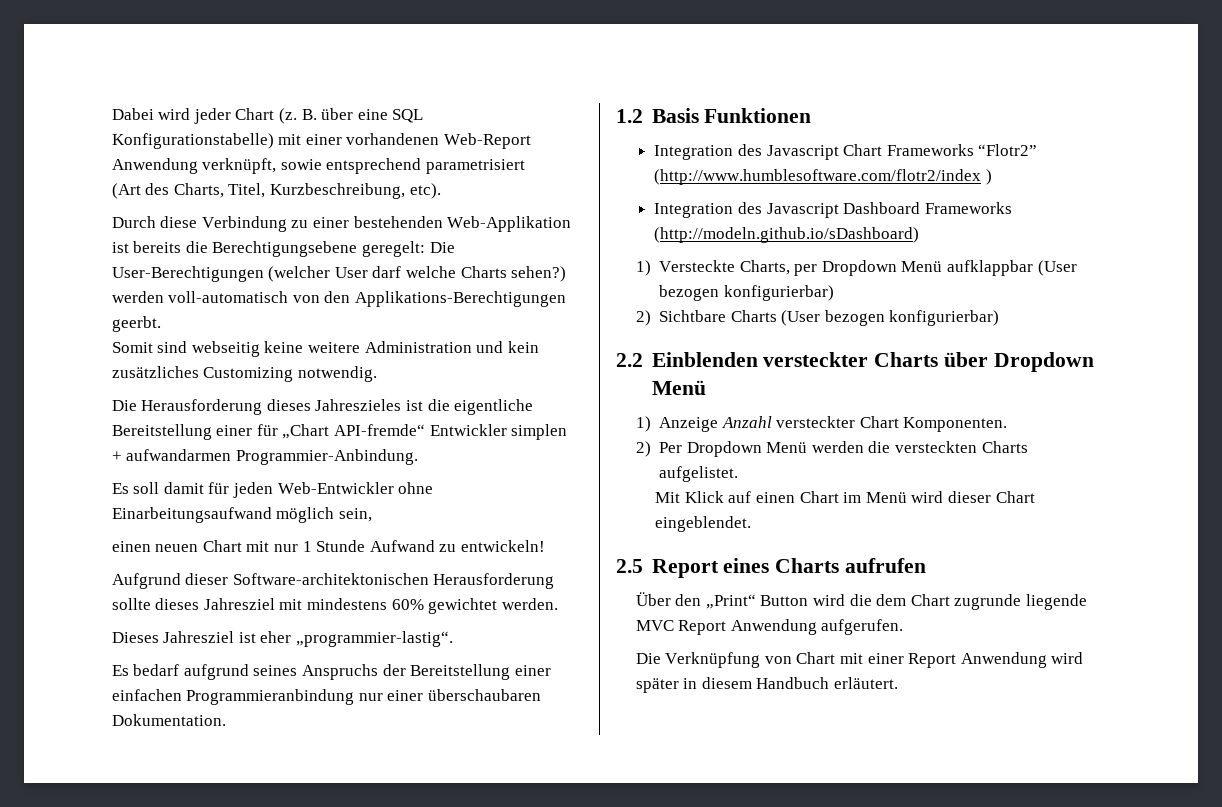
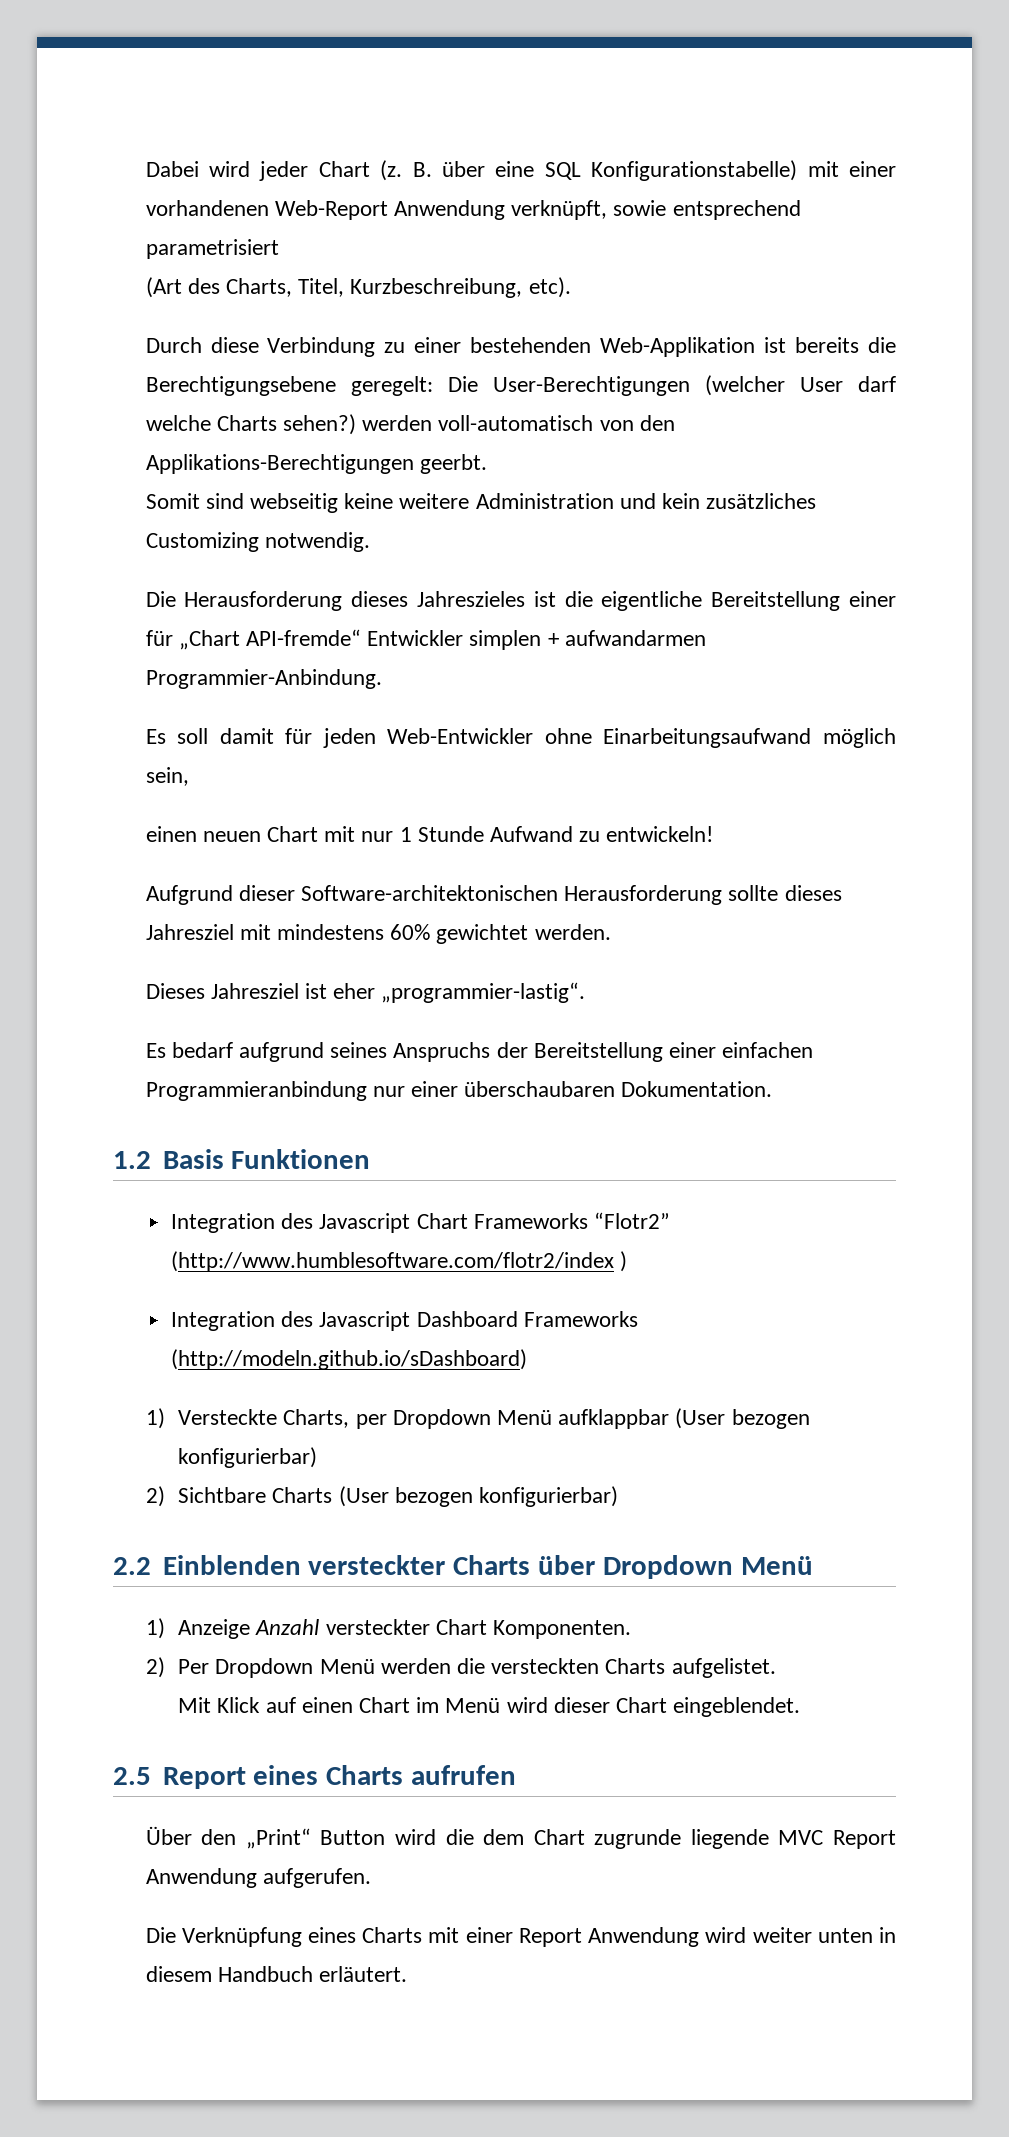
- Die Verknüpfung von Chart mit einer Report Anwendung wird später in diesem Handbuch erläutert.
+ Die Verknüpfung eines Charts mit einer Report Anwendung wird weiter unten in diesem Handbuch erläutert.

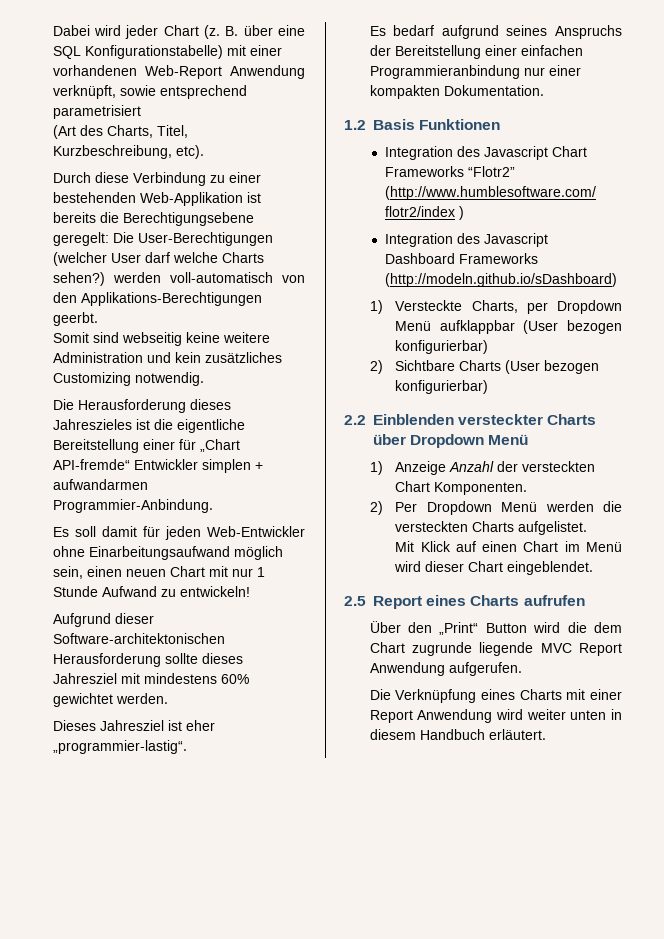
- Es soll damit für jeden Web-Entwickler ohne Einarbeitungsaufwand möglich sein,
- einen neuen Chart mit nur 1 Stunde Aufwand zu entwickeln!
+ Es soll damit für jeden Web-Entwickler ohne Einarbeitungsaufwand möglich sein, einen neuen Chart mit nur 1 Stunde Aufwand zu entwickeln!
- Es bedarf aufgrund seines Anspruchs der Bereitstellung einer einfachen Programmieranbindung nur einer überschaubaren Dokumentation.
+ Es bedarf aufgrund seines Anspruchs der Bereitstellung einer einfachen Programmieranbindung nur einer kompakten Dokumentation.
- 1) Anzeige Anzahl versteckter Chart Komponenten.
+ 1) Anzeige Anzahl der versteckten Chart Komponenten.

